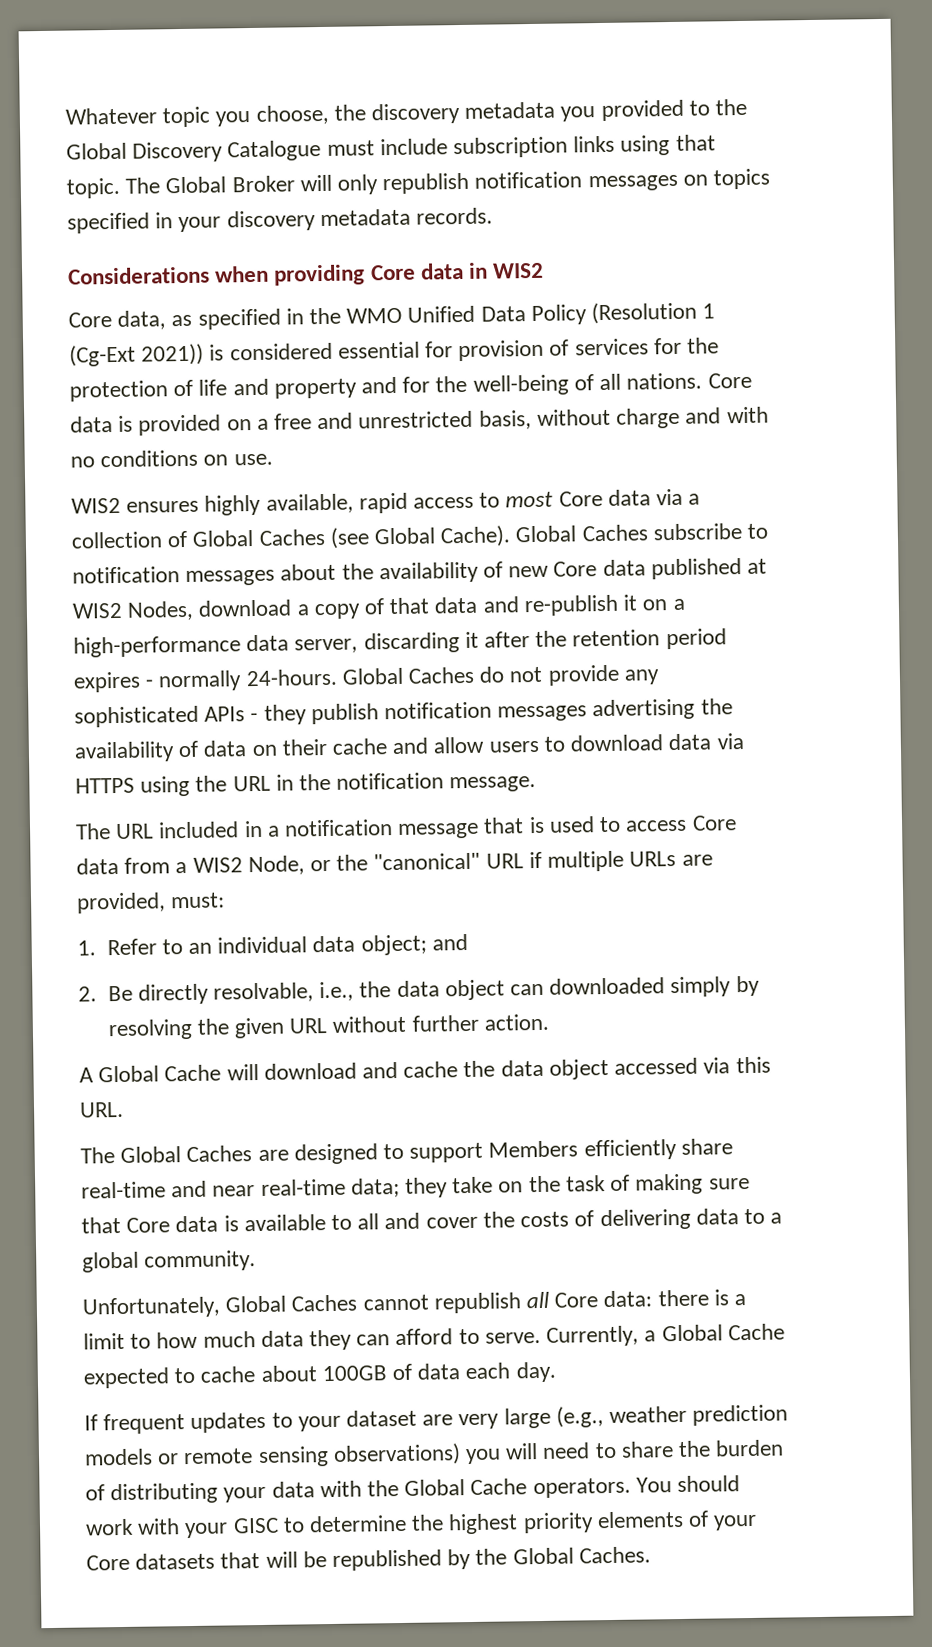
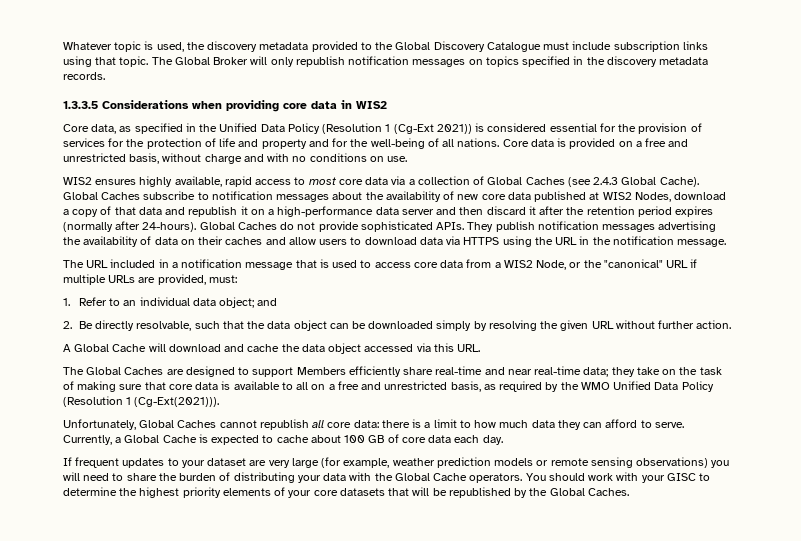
- Whatever topic you choose, the discovery metadata you provided to the Global Discovery Catalogue must include subscription links using that topic.
+ Whatever topic is used, the discovery metadata provided to the Global Discovery Catalogue must include subscription links using that topic.
- The Global Broker will only republish notification messages on topics specified in your discovery metadata records.
+ The Global Broker will only republish notification messages on topics specified in the discovery metadata records.
- Considerations when providing Core data in WIS2
+ 1.3.3.5 Considerations when providing core data in WIS2
- Core data, as specified in the WMO Unified Data Policy (Resolution 1 (Cg-Ext 2021)) is considered essential for provision of services for the protection of life and property and for the well-being of all nations.
+ Core data, as specified in the Unified Data Policy (Resolution 1 (Cg-Ext 2021)) is considered essential for the provision of services for the protection of life and property and for the well-being of all nations.
- WIS2 ensures highly available, rapid access to most Core data via a collection of Global Caches (see Global Cache).
+ WIS2 ensures highly available, rapid access to most core data via a collection of Global Caches (see 2.4.3 Global Cache).
- Global Caches subscribe to notification messages about the availability of new Core data published at WIS2 Nodes, download a copy of that data and re-publish it on a high-performance data server, discarding it after the retention period expires - normally 24-hours.
+ Global Caches subscribe to notification messages about the availability of new core data published at WIS2 Nodes, download a copy of that data and republish it on a high-performance data server and then discard it after the retention period expires (normally after 24-hours).
- Global Caches do not provide any sophisticated APIs - they publish notification messages advertising the availability of data on their cache and allow users to download data via HTTPS using the URL in the notification message.
+ Global Caches do not provide sophisticated APIs. They publish notification messages advertising the availability of data on their caches and allow users to download data via HTTPS using the URL in the notification message.
- The URL included in a notification message that is used to access Core data from a WIS2 Node, or the "canonical" URL if multiple URLs are provided, must:
+ The URL included in a notification message that is used to access core data from a WIS2 Node, or the "canonical" URL if multiple URLs are provided, must:
- 2. Be directly resolvable, i.e., the data object can downloaded simply by resolving the given URL without further action.
+ 2. Be directly resolvable, such that the data object can be downloaded simply by resolving the given URL without further action.
- The Global Caches are designed to support Members efficiently share real-time and near real-time data; they take on the task of making sure that Core data is available to all and cover the costs of delivering data to a global community.
+ The Global Caches are designed to support Members efficiently share real-time and near real-time data; they take on the task of making sure that core data is available to all on a free and unrestricted basis, as required by the WMO Unified Data Policy (Resolution 1 (Cg-Ext(2021))).
- Unfortunately, Global Caches cannot republish all Core data: there is a limit to how much data they can afford to serve.
+ Unfortunately, Global Caches cannot republish all core data: there is a limit to how much data they can afford to serve.
- Currently, a Global Cache expected to cache about 100GB of data each day.
+ Currently, a Global Cache is expected to cache about 100 GB of core data each day.
- If frequent updates to your dataset are very large (e.g., weather prediction models or remote sensing observations) you will need to share the burden of distributing your data with the Global Cache operators.
+ If frequent updates to your dataset are very large (for example, weather prediction models or remote sensing observations) you will need to share the burden of distributing your data with the Global Cache operators.
- You should work with your GISC to determine the highest priority elements of your Core datasets that will be republished by the Global Caches.
+ You should work with your GISC to determine the highest priority elements of your core datasets that will be republished by the Global Caches.

